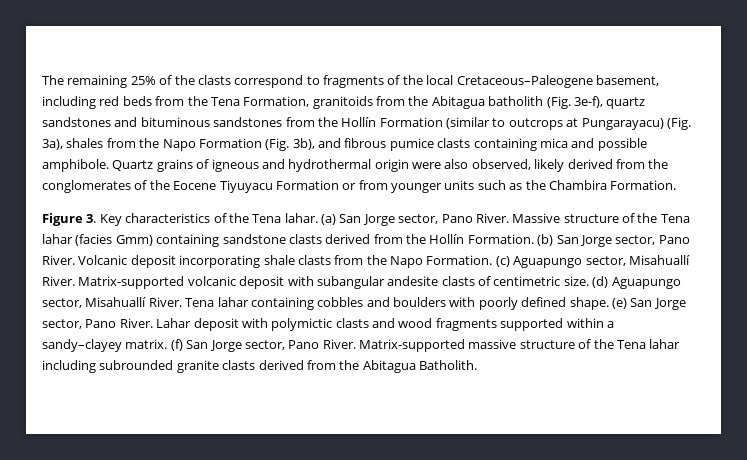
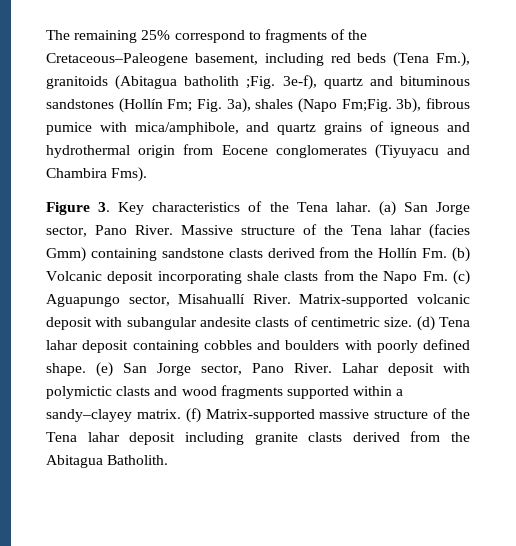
- The remaining 25% of the clasts correspond to fragments of the local Cretaceous–Paleogene basement, including red beds from the Tena Formation, granitoids from the Abitagua batholith (Fig. 3e-f), quartz sandstones and bituminous sandstones from the Hollín Formation (similar to outcrops at Pungarayacu) (Fig. 3a), shales from the Napo Formation (Fig. 3b), and fibrous pumice clasts containing mica and possible amphibole. Quartz grains of igneous and hydrothermal origin were also observed, likely derived from the conglomerates of the Eocene Tiyuyacu Formation or from younger units such as the Chambira Formation.
+ The remaining 25% correspond to fragments of the Cretaceous–Paleogene basement, including red beds (Tena Fm.), granitoids (Abitagua batholith ;Fig. 3e-f), quartz and bituminous sandstones (Hollín Fm; Fig. 3a), shales (Napo Fm;Fig. 3b), fibrous pumice with mica/amphibole, and quartz grains of igneous and hydrothermal origin from Eocene conglomerates (Tiyuyacu and Chambira Fms).
- Massive structure of the Tena lahar (facies Gmm) containing sandstone clasts derived from the Hollín Formation. (b) San Jorge sector, Pano River. Volcanic deposit incorporating shale clasts from the Napo Formation. (c) Aguapungo sector, Misahuallí River.
+ Massive structure of the Tena lahar (facies Gmm) containing sandstone clasts derived from the Hollín Fm. (b) Volcanic deposit incorporating shale clasts from the Napo Fm. (c) Aguapungo sector, Misahuallí River.
- (d) Aguapungo sector, Misahuallí River. Tena lahar containing cobbles and boulders with poorly defined shape.
+ (d) Tena lahar deposit containing cobbles and boulders with poorly defined shape.
- (f) San Jorge sector, Pano River. Matrix-supported massive structure of the Tena lahar including subrounded granite clasts derived from the Abitagua Batholith.
+ (f) Matrix-supported massive structure of the Tena lahar deposit including granite clasts derived from the Abitagua Batholith.

